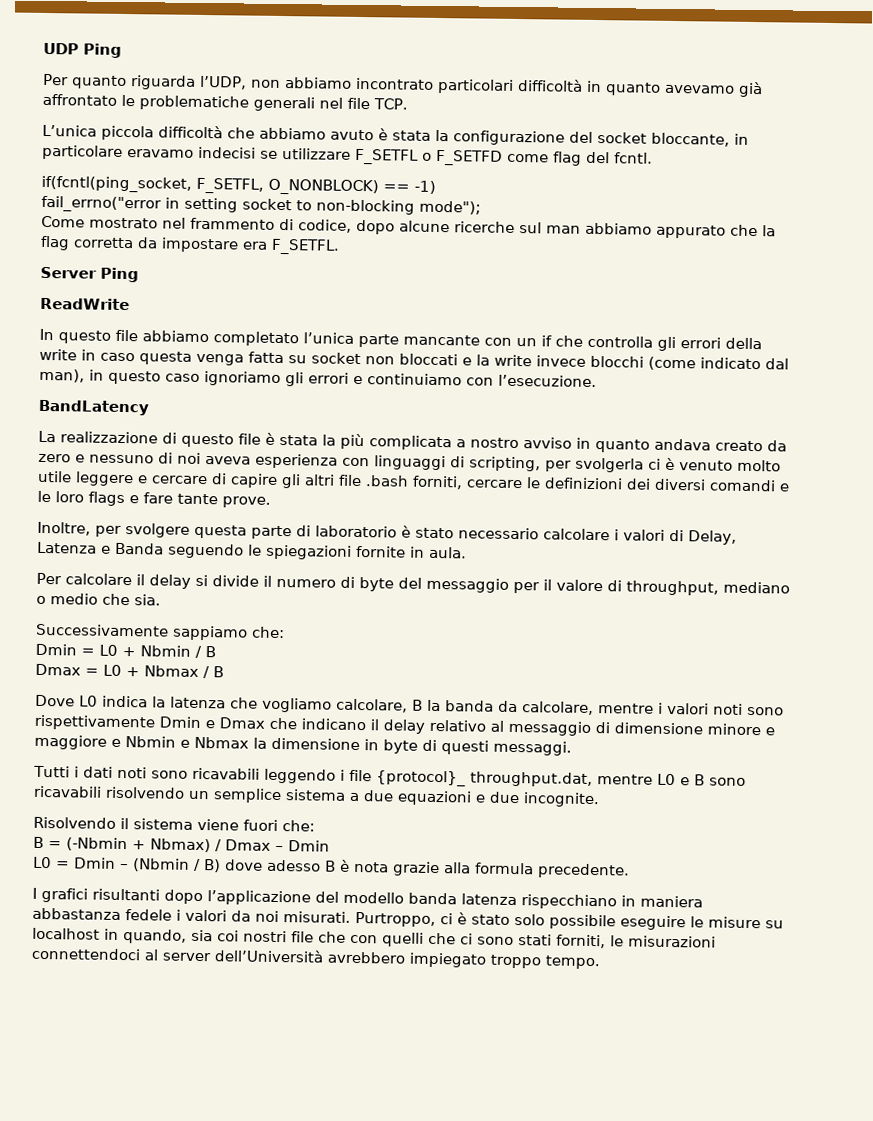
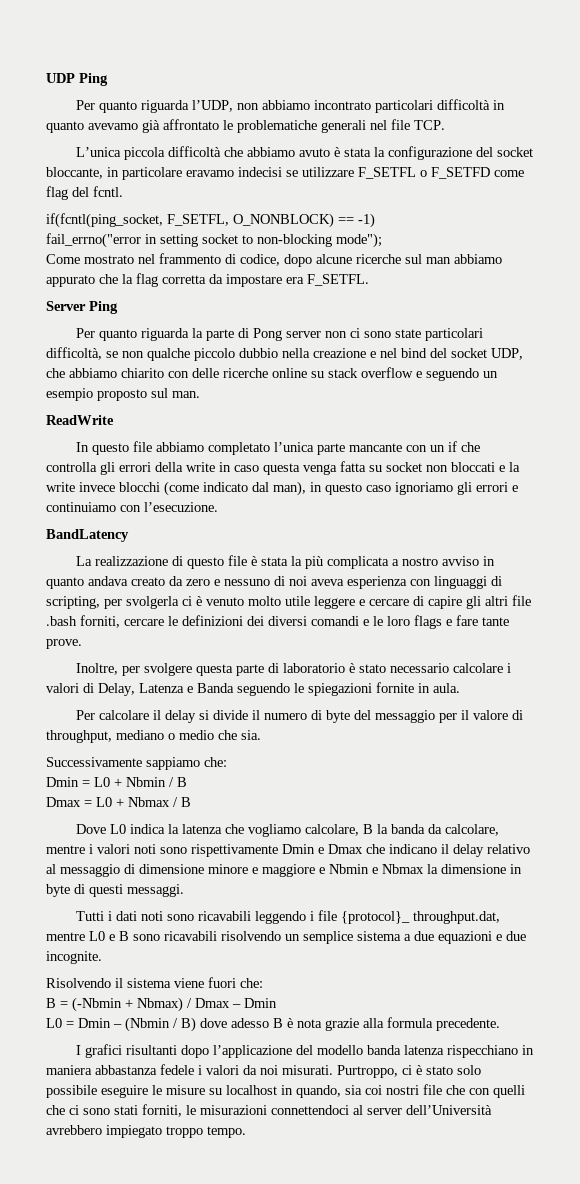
+ Per quanto riguarda la parte di Pong server non ci sono state particolari difficoltà, se non qualche piccolo dubbio nella creazione e nel bind del socket UDP, che abbiamo chiarito con delle ricerche online su stack overflow e seguendo un esempio proposto sul man.

